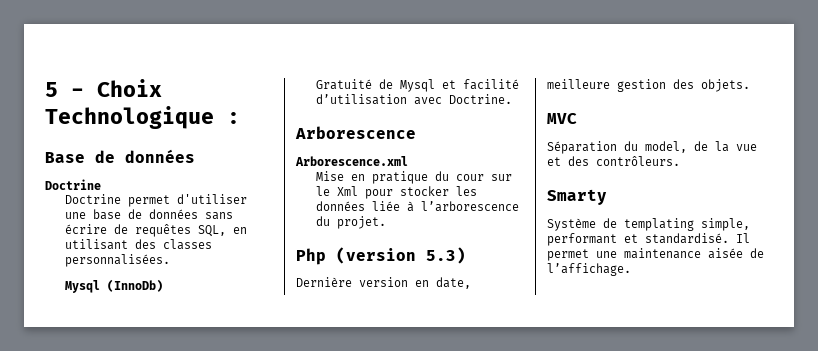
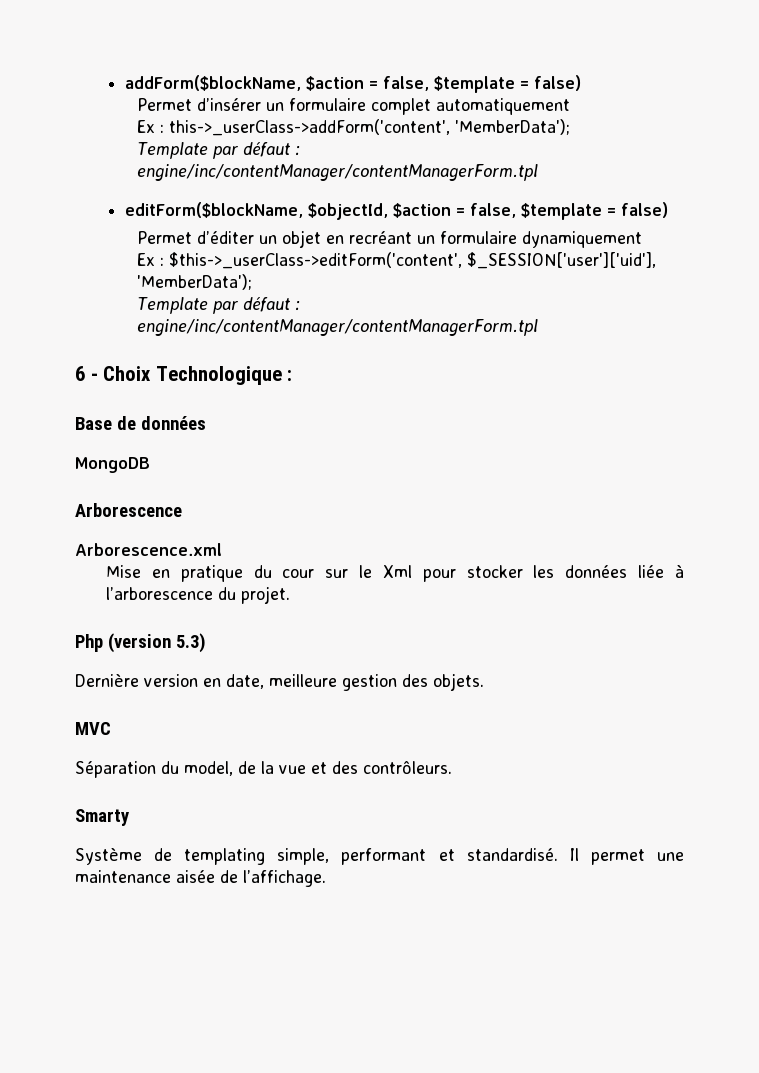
- 5 - Choix Technologique :
+ addForm($blockName, $action = false, $template = false)
+ Permet d’insérer un formulaire complet automatiquement
+ Ex : this->_userClass->addForm('content', 'MemberData');
+ Template par défaut : engine/inc/contentManager/contentManagerForm.tpl
+ editForm($blockName, $objectId, $action = false, $template = false)
+ Permet d’éditer un objet en recréant un formulaire dynamiquement
+ Ex : $this->_userClass->editForm('content', $_SESSION['user']['uid'], 'MemberData');
+ Template par défaut : engine/inc/contentManager/contentManagerForm.tpl
+ 6 - Choix Technologique :
  Base de données
- Doctrine
- Doctrine permet d'utiliser une base de données sans écrire de requêtes SQL, en utilisant des classes personnalisées.
- Mysql (InnoDb)
- Gratuité de Mysql et facilité d’utilisation avec Doctrine.
+ MongoDB

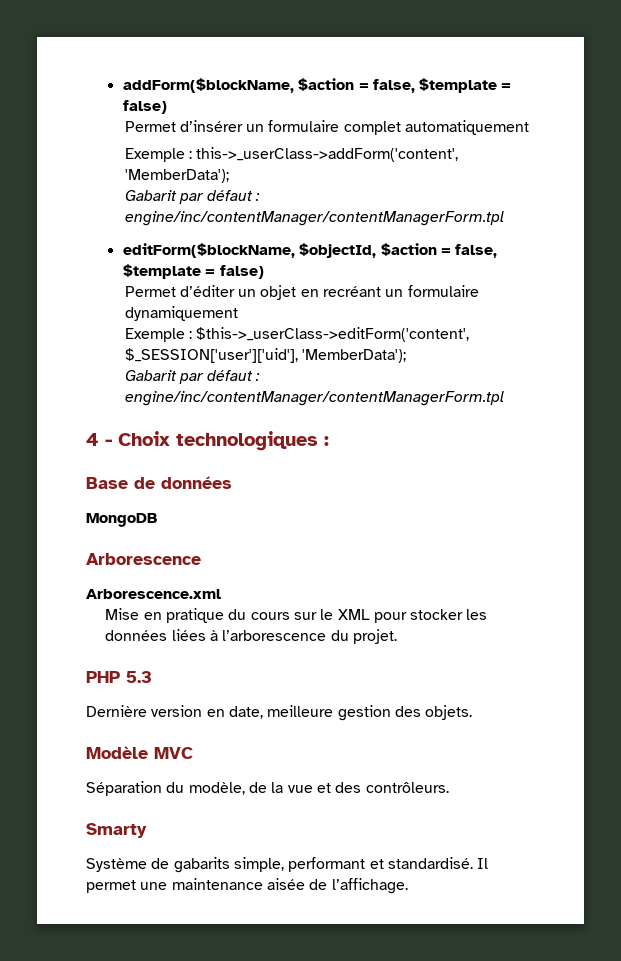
- Ex : this->_userClass->addForm('content', 'MemberData');
- Template par défaut : engine/inc/contentManager/contentManagerForm.tpl
+ Exemple : this->_userClass->addForm('content', 'MemberData');
+ Gabarit par défaut : engine/inc/contentManager/contentManagerForm.tpl
- Ex : $this->_userClass->editForm('content', $_SESSION['user']['uid'], 'MemberData');
- Template par défaut : engine/inc/contentManager/contentManagerForm.tpl
- 6 - Choix Technologique :
+ Exemple : $this->_userClass->editForm('content', $_SESSION['user']['uid'], 'MemberData');
+ Gabarit par défaut : engine/inc/contentManager/contentManagerForm.tpl
+ 4 - Choix technologiques :
- Mise en pratique du cour sur le Xml pour stocker les données liée à l’arborescence du projet.
+ Mise en pratique du cours sur le XML pour stocker les données liées à l’arborescence du projet.
- Php (version 5.3)
+ PHP 5.3
- MVC
+ Modèle MVC
- Séparation du model, de la vue et des contrôleurs.
+ Séparation du modèle, de la vue et des contrôleurs.
- Système de templating simple, performant et standardisé.
+ Système de gabarits simple, performant et standardisé.

